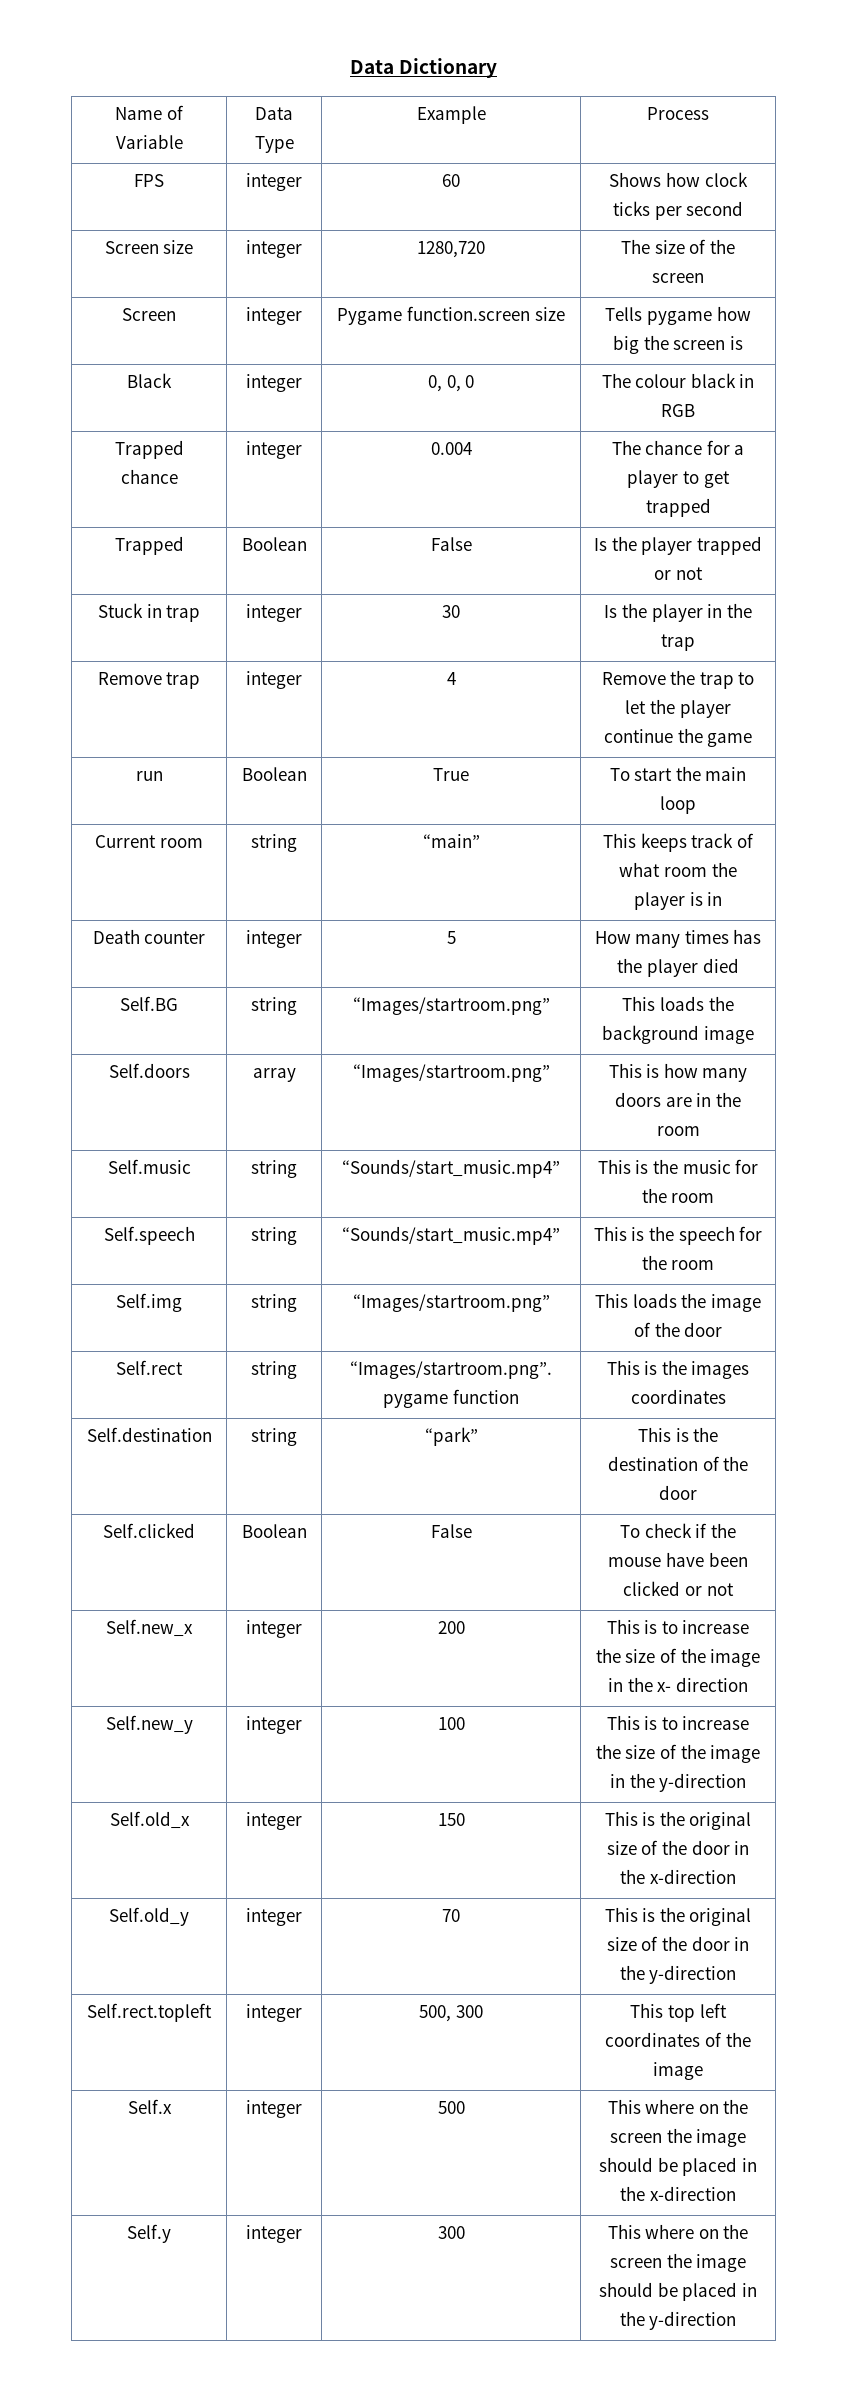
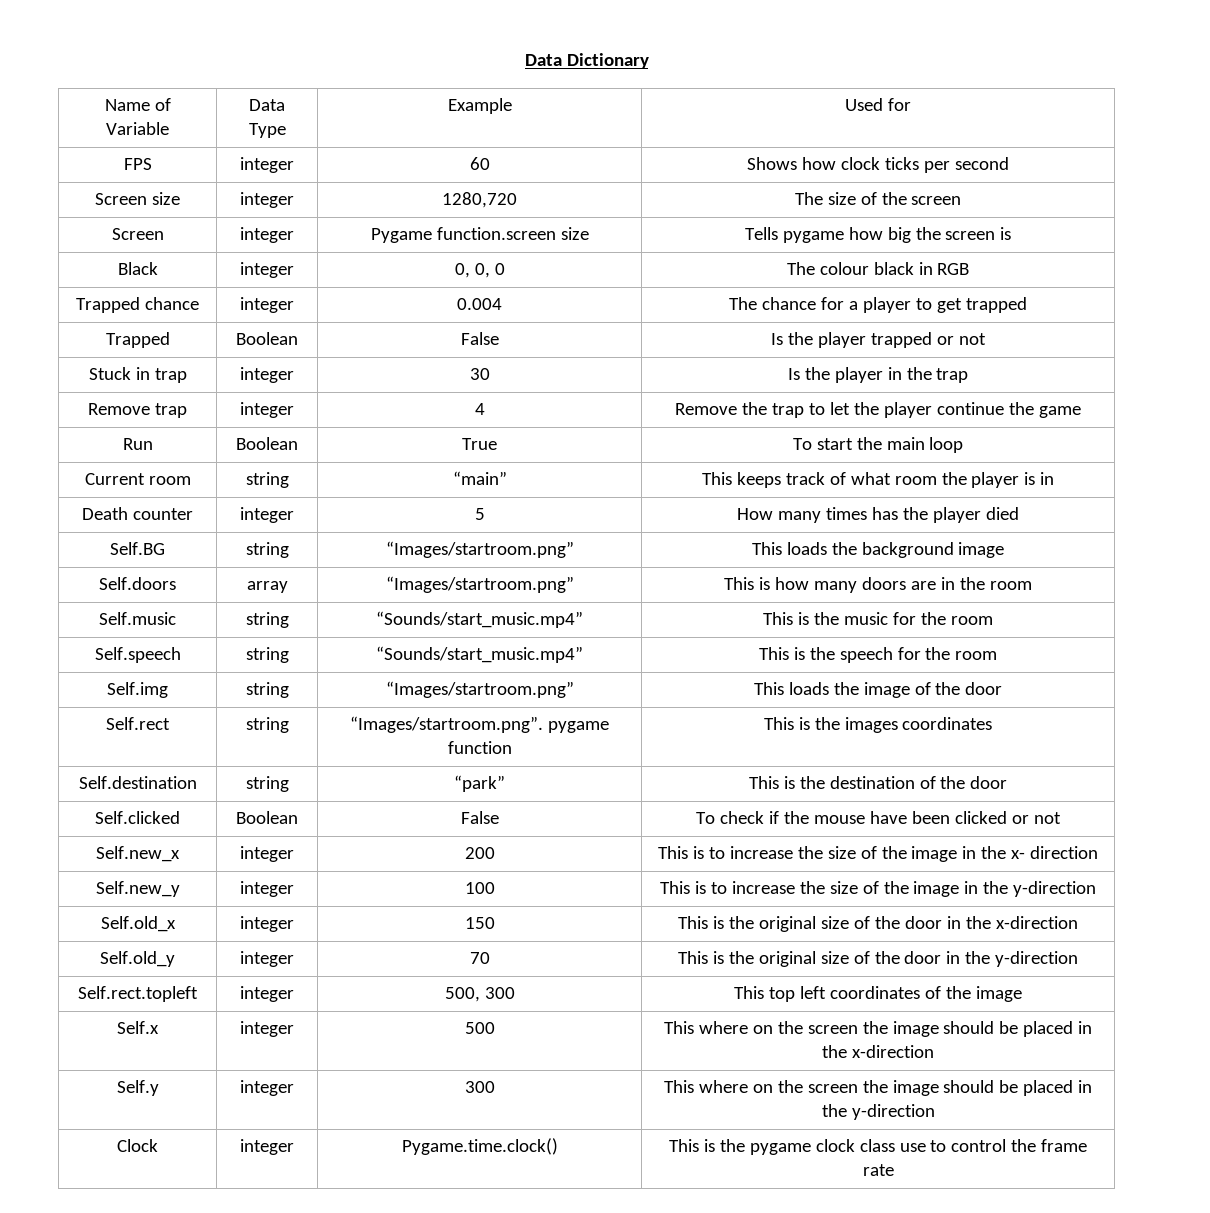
- Name of Variable | Data Type | Example | Process
+ Name of Variable | Data Type | Example | Used for
- run | Boolean | True | To start the main loop
+ Run | Boolean | True | To start the main loop
+ Clock | integer | Pygame.time.clock() | This is the pygame clock class use to control the frame rate

